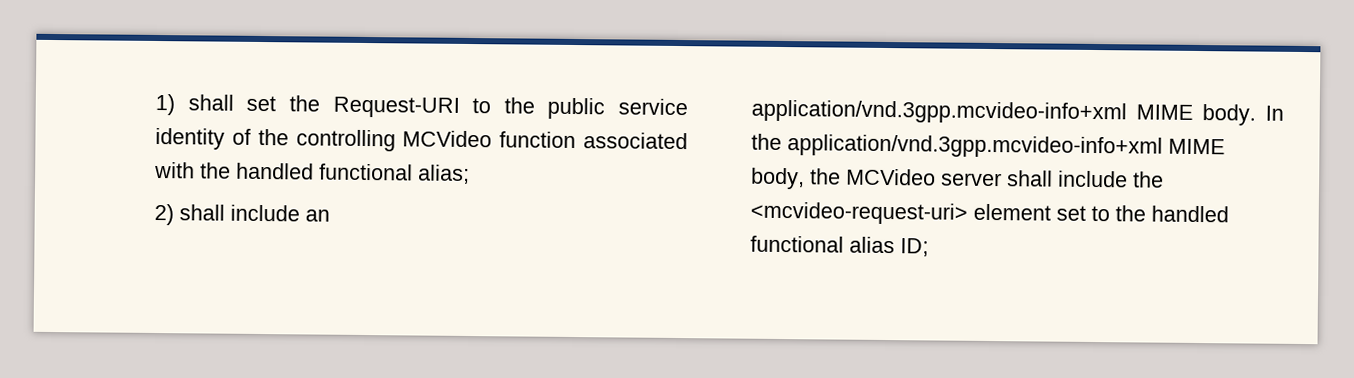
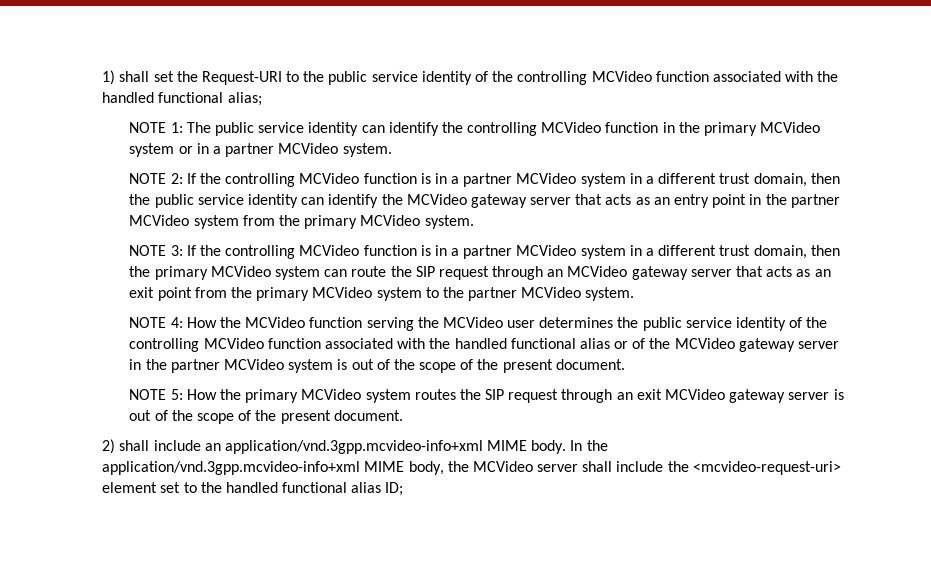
+ NOTE 1: The public service identity can identify the controlling MCVideo function in the primary MCVideo system or in a partner MCVideo system.
+ NOTE 2: If the controlling MCVideo function is in a partner MCVideo system in a different trust domain, then the public service identity can identify the MCVideo gateway server that acts as an entry point in the partner MCVideo system from the primary MCVideo system.
+ NOTE 3: If the controlling MCVideo function is in a partner MCVideo system in a different trust domain, then the primary MCVideo system can route the SIP request through an MCVideo gateway server that acts as an exit point from the primary MCVideo system to the partner MCVideo system.
+ NOTE 4: How the MCVideo function serving the MCVideo user determines the public service identity of the controlling MCVideo function associated with the handled functional alias or of the MCVideo gateway server in the partner MCVideo system is out of the scope of the present document.
+ NOTE 5: How the primary MCVideo system routes the SIP request through an exit MCVideo gateway server is out of the scope of the present document.

